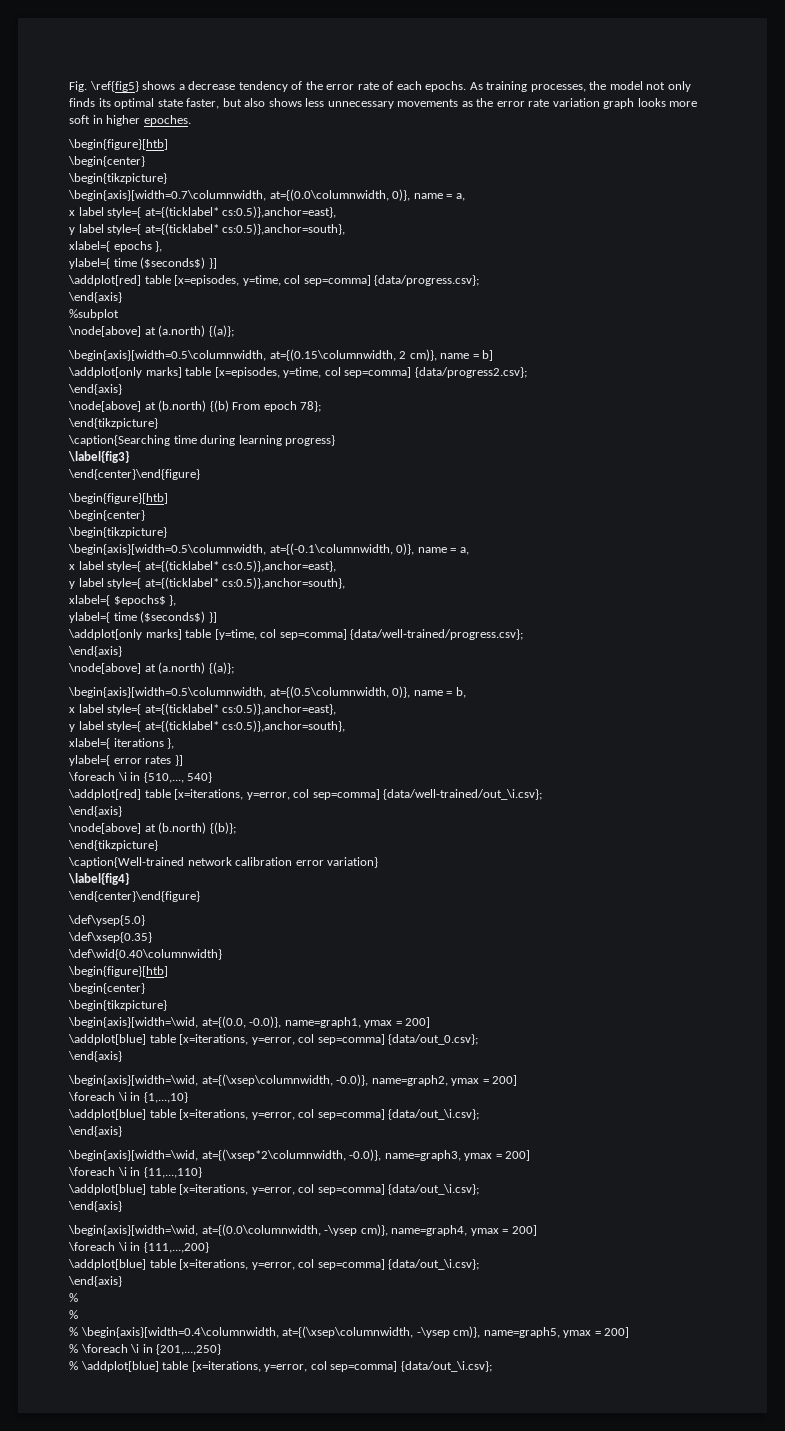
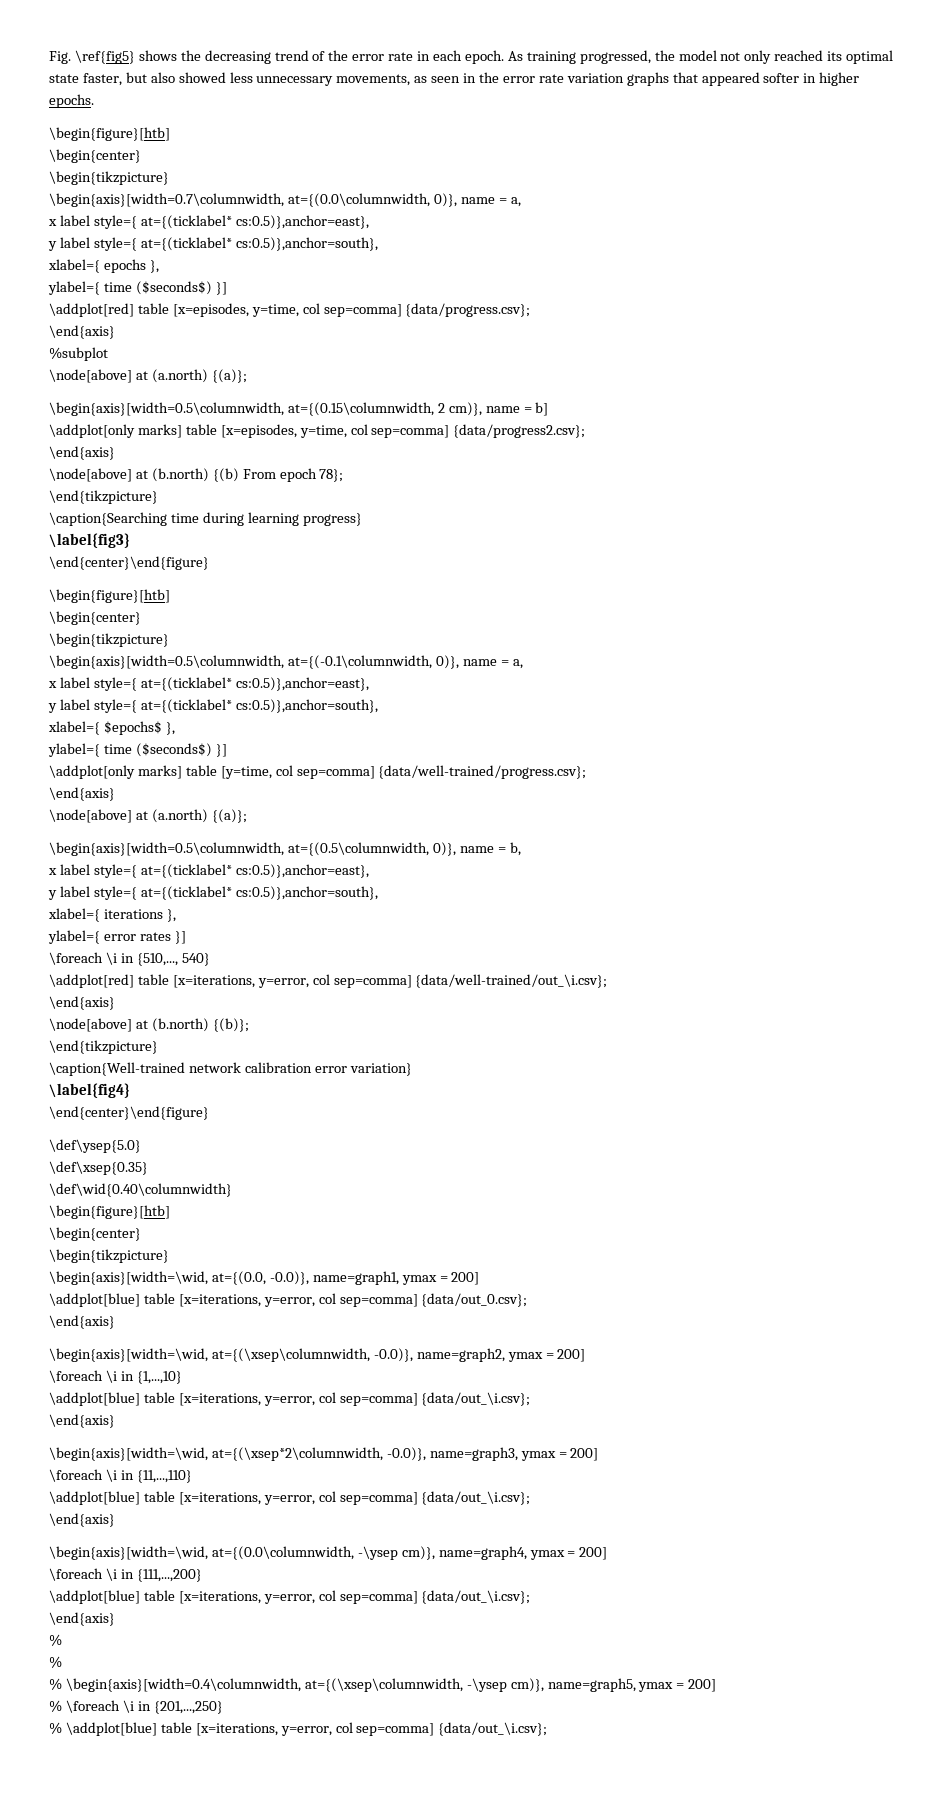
- Fig. \ref{fig5} shows a decrease tendency of the error rate of each epochs.
+ Fig. \ref{fig5} shows the decreasing trend of the error rate in each epoch.
- As training processes, the model not only finds its optimal state faster, but also shows less unnecessary movements as the error rate variation graph looks more soft in higher epoches.
+ As training progressed, the model not only reached its optimal state faster, but also showed less unnecessary movements, as seen in the error rate variation graphs that appeared softer in higher epochs.

